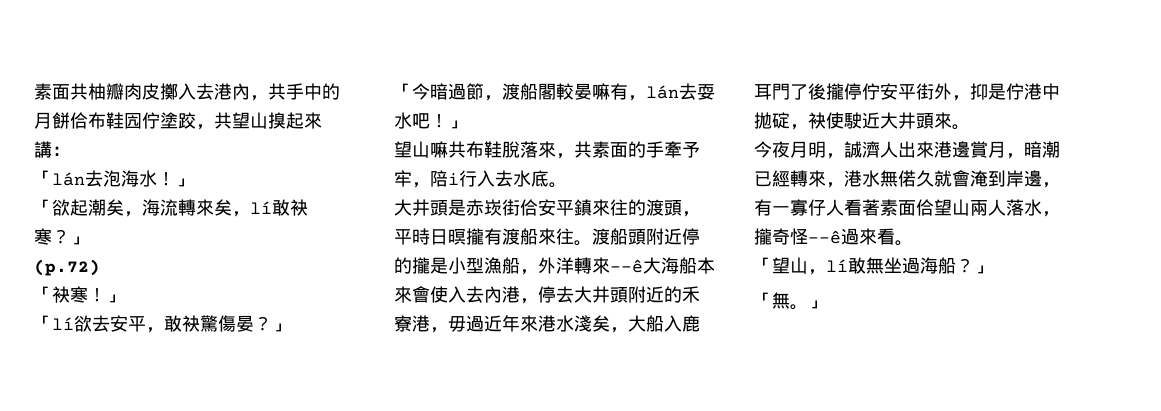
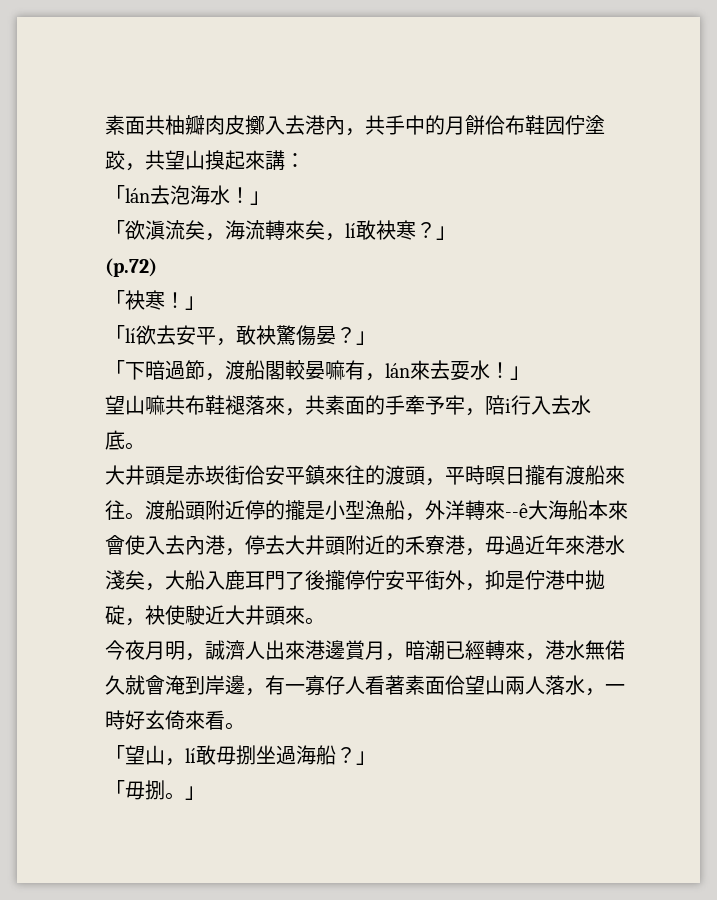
- 「欲起潮矣，海流轉來矣，lí敢袂寒？」
+ 「欲滇流矣，海流轉來矣，lí敢袂寒？」
- 「今暗過節，渡船閣較晏嘛有，lán去耍水吧！」
+ 「下暗過節，渡船閣較晏嘛有，lán來去耍水！」
- 望山嘛共布鞋脫落來，共素面的手牽予牢，陪i行入去水底。
+ 望山嘛共布鞋褪落來，共素面的手牽予牢，陪i行入去水底。
- 大井頭是赤崁街佮安平鎮來往的渡頭，平時日暝攏有渡船來往。
+ 大井頭是赤崁街佮安平鎮來往的渡頭，平時暝日攏有渡船來往。
- 今夜月明，誠濟人出來港邊賞月，暗潮已經轉來，港水無偌久就會淹到岸邊，有一寡仔人看著素面佮望山兩人落水，攏奇怪--ê過來看。
+ 今夜月明，誠濟人出來港邊賞月，暗潮已經轉來，港水無偌久就會淹到岸邊，有一寡仔人看著素面佮望山兩人落水，一時好玄倚來看。
- 「望山，lí敢無坐過海船？」
+ 「望山，lí敢毋捌坐過海船？」
- 「無。」
+ 「毋捌。」

